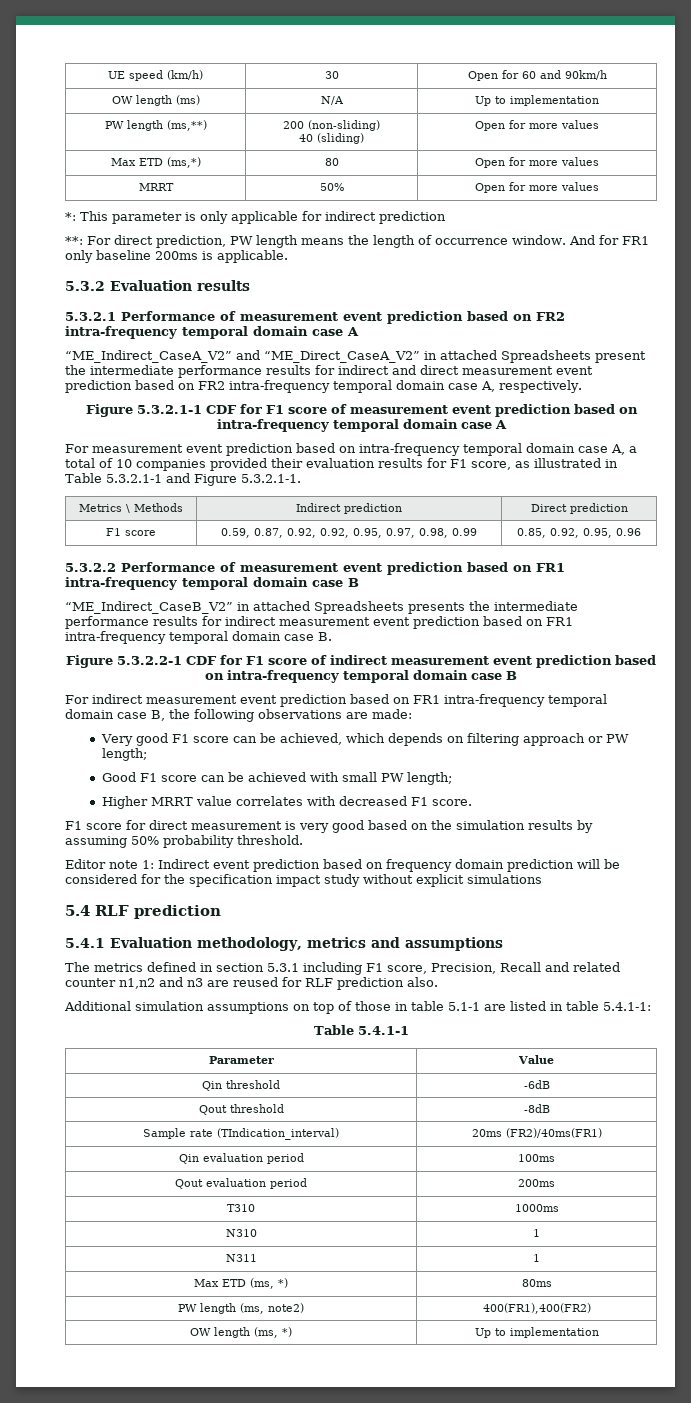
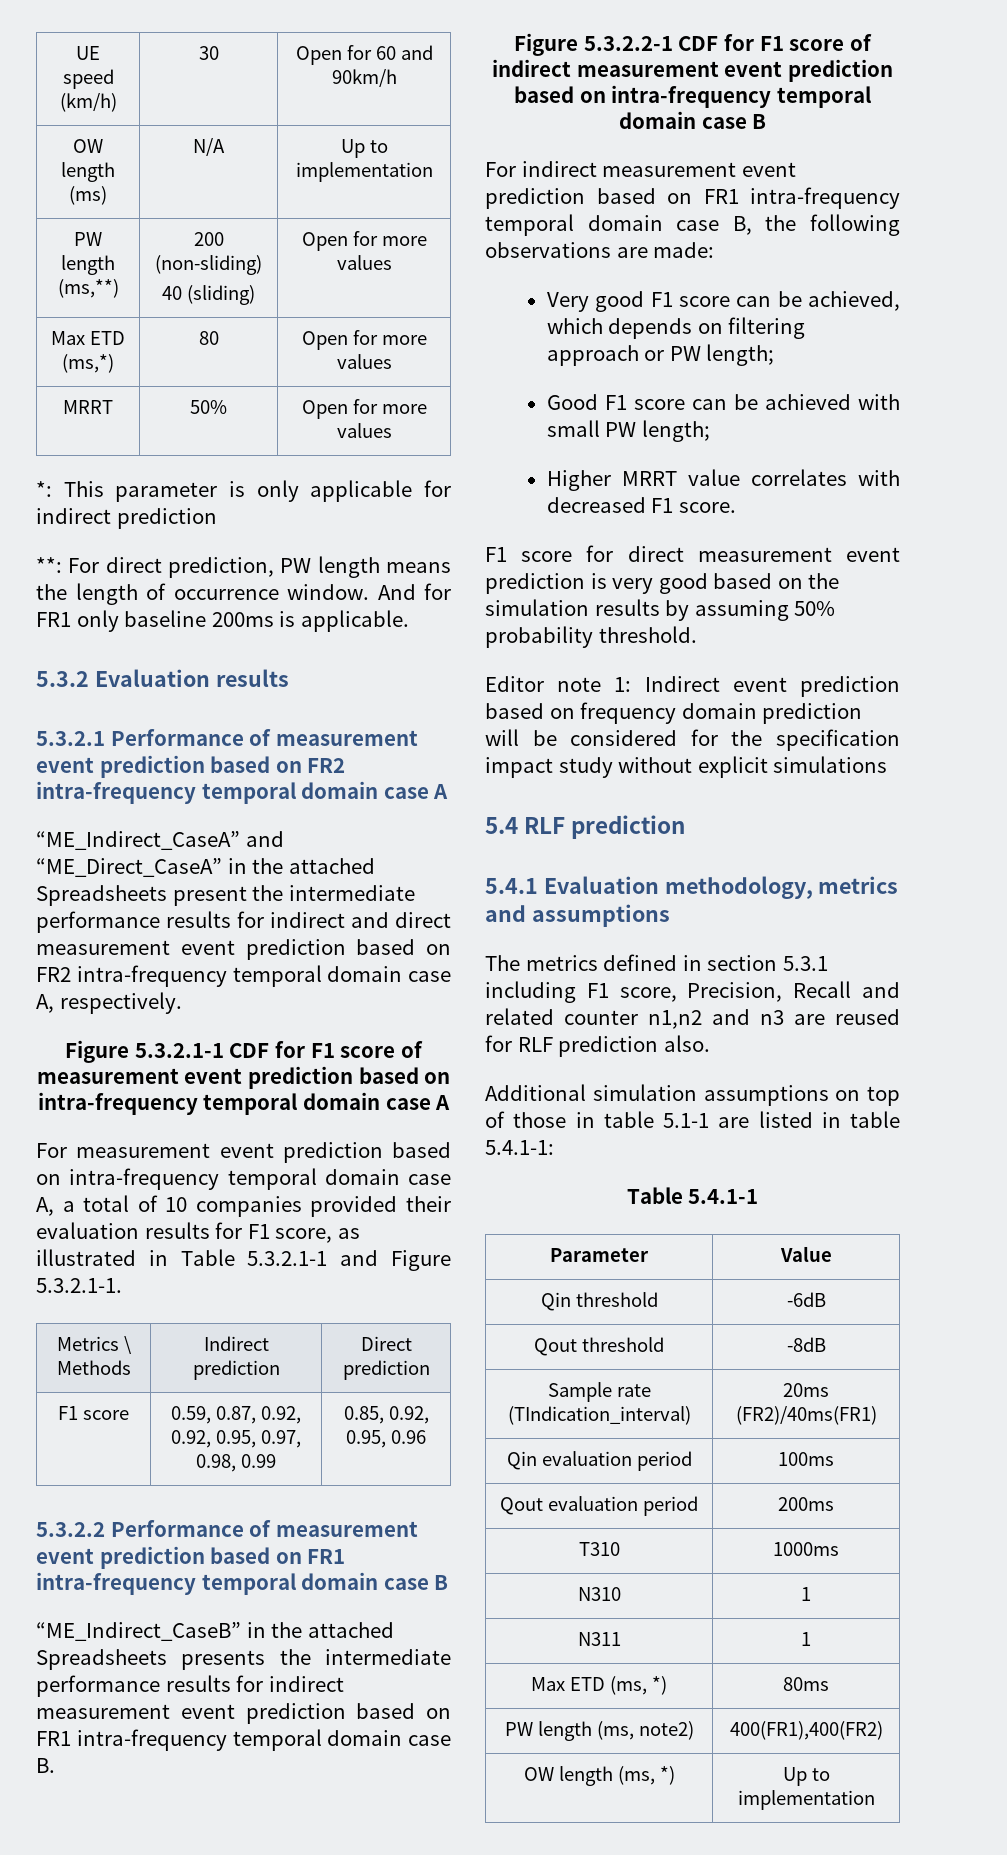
- “ME_Indirect_CaseA_V2” and “ME_Direct_CaseA_V2” in attached Spreadsheets present the intermediate performance results for indirect and direct measurement event prediction based on FR2 intra-frequency temporal domain case A, respectively.
+ “ME_Indirect_CaseA” and “ME_Direct_CaseA” in the attached Spreadsheets present the intermediate performance results for indirect and direct measurement event prediction based on FR2 intra-frequency temporal domain case A, respectively.
- “ME_Indirect_CaseB_V2” in attached Spreadsheets presents the intermediate performance results for indirect measurement event prediction based on FR1 intra-frequency temporal domain case B.
+ “ME_Indirect_CaseB” in the attached Spreadsheets presents the intermediate performance results for indirect measurement event prediction based on FR1 intra-frequency temporal domain case B.
- F1 score for direct measurement is very good based on the simulation results by assuming 50% probability threshold.
+ F1 score for direct measurement event prediction is very good based on the simulation results by assuming 50% probability threshold.

